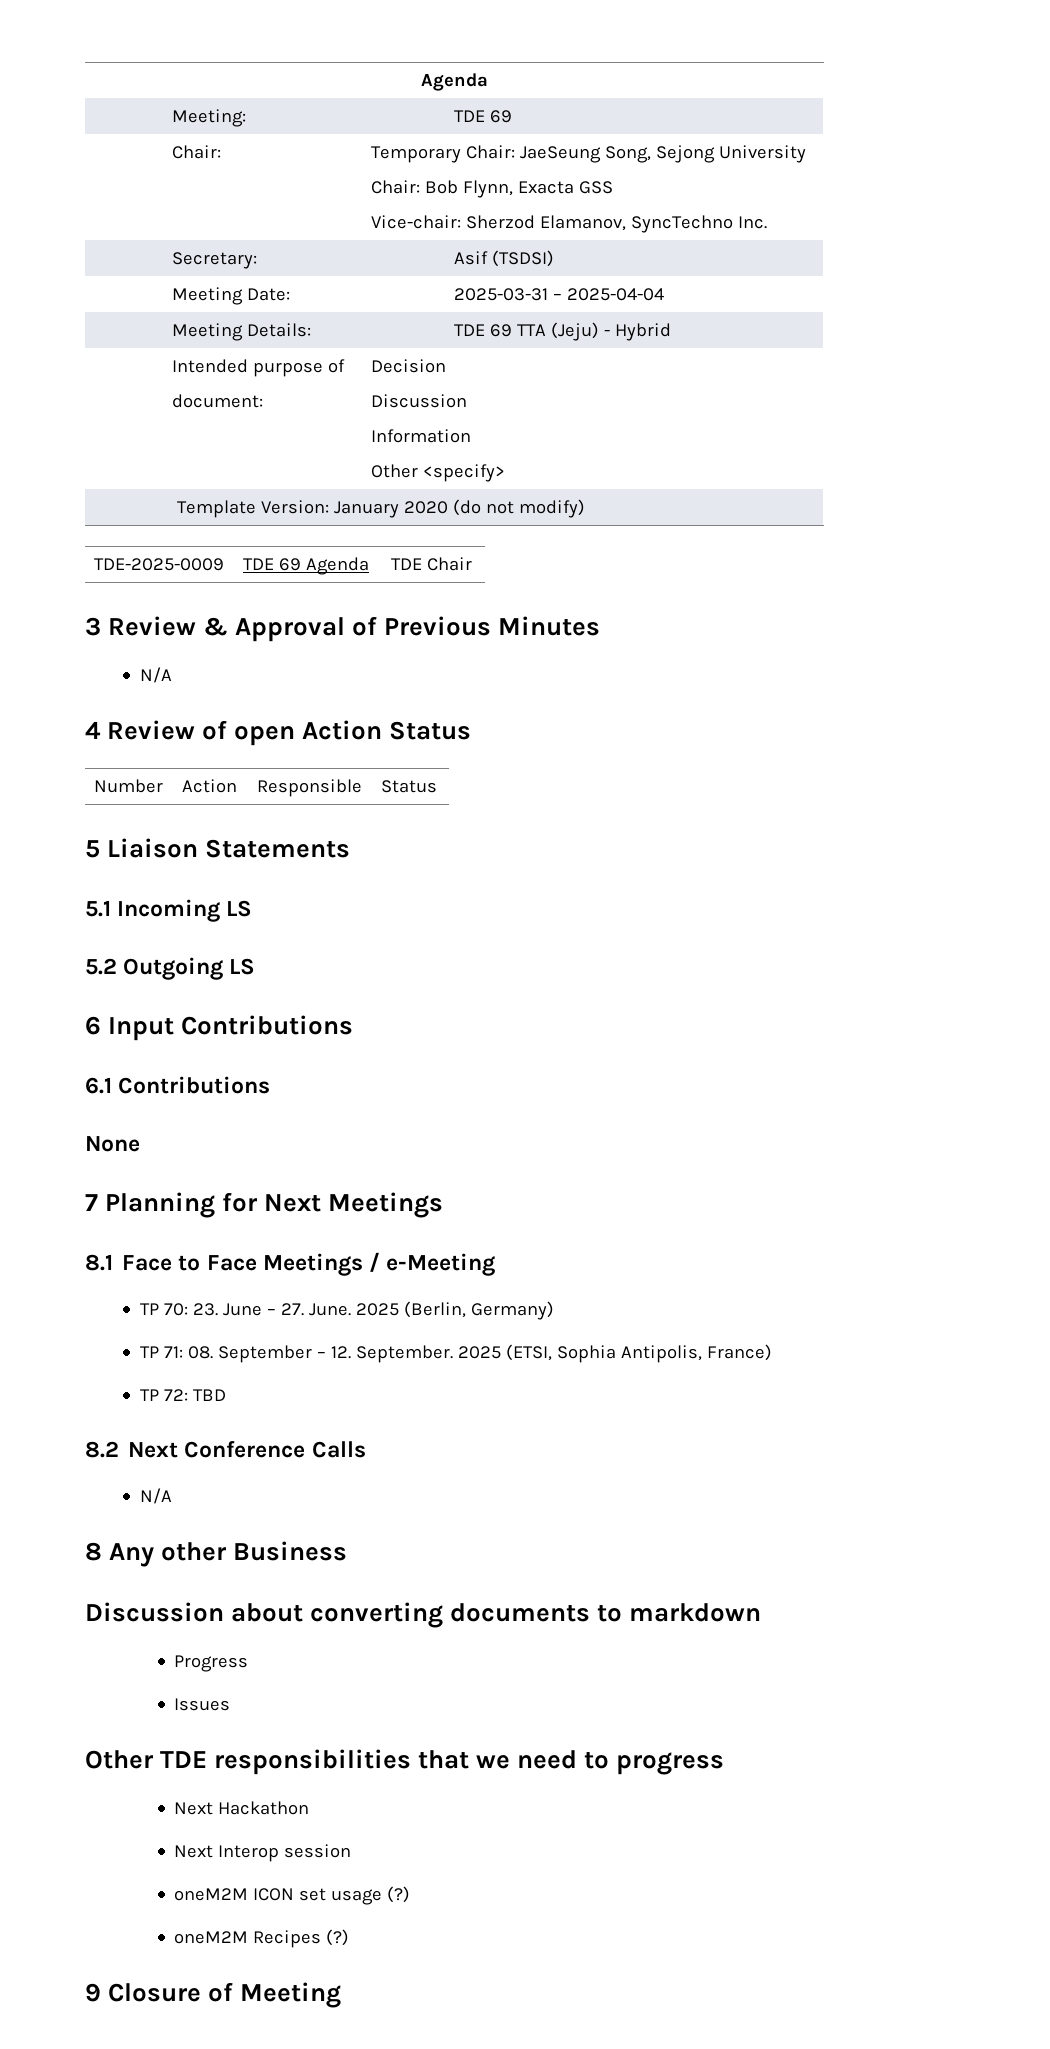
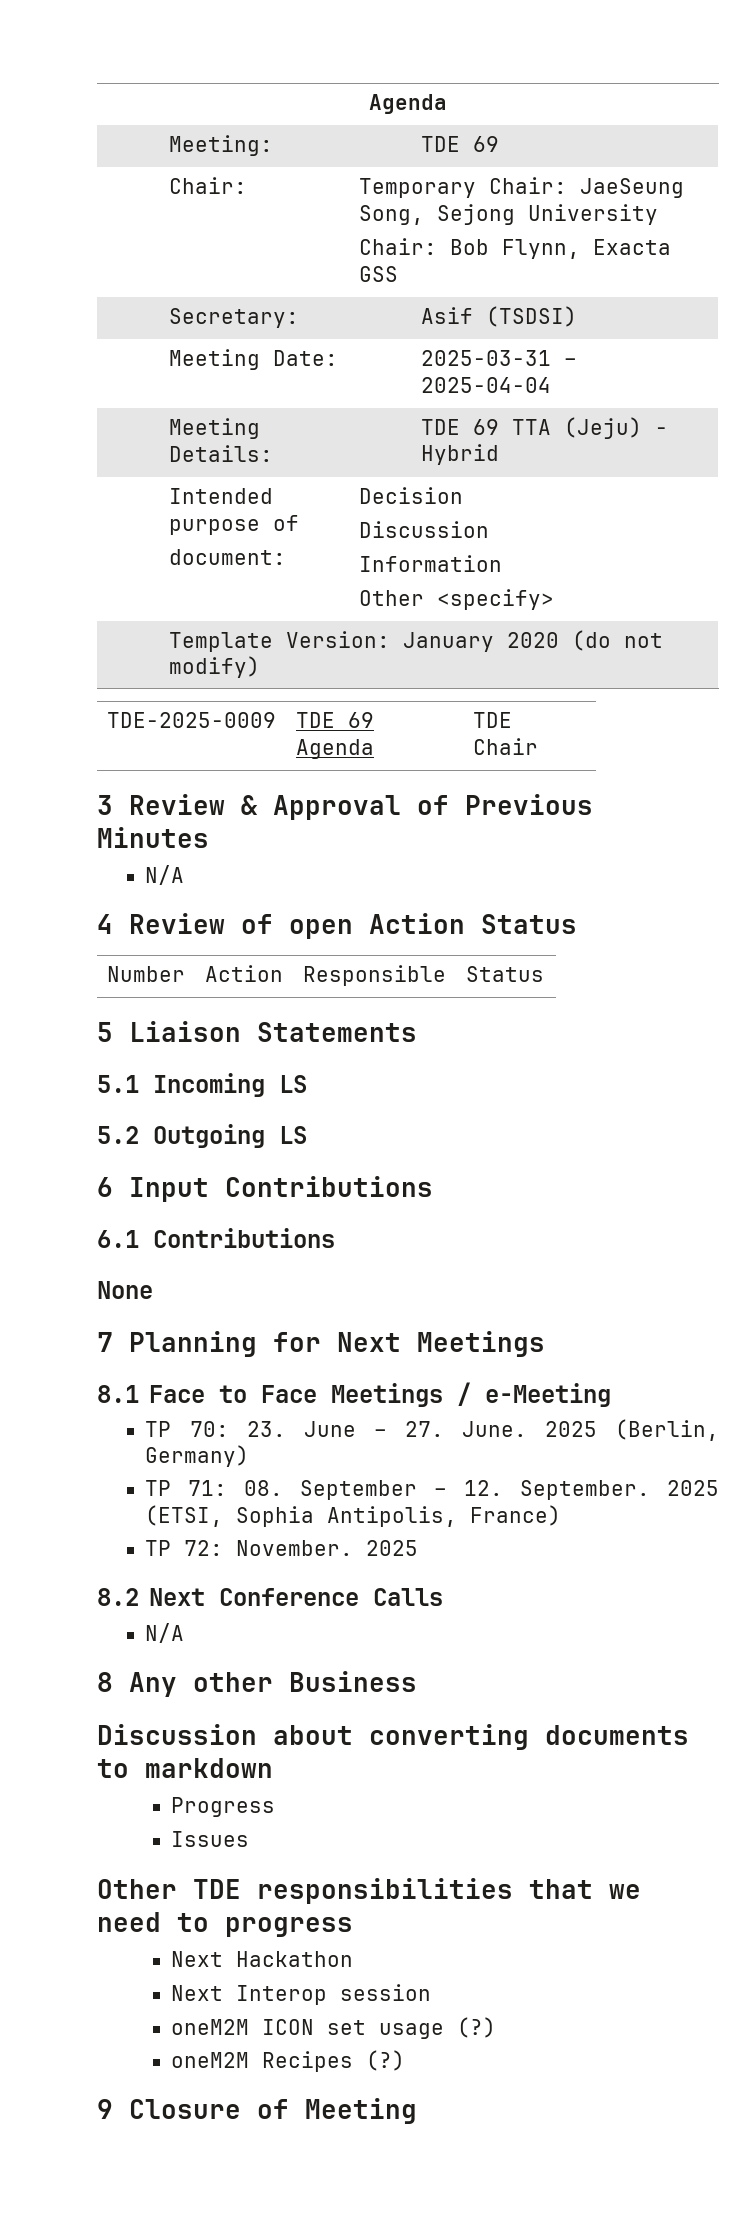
  Chair: | Temporary Chair: JaeSeung Song, Sejong University
  Chair: Bob Flynn, Exacta GSS
- Vice-chair: Sherzod Elamanov, SyncTechno Inc.
- TP 72: TBD
+ TP 72: November. 2025

